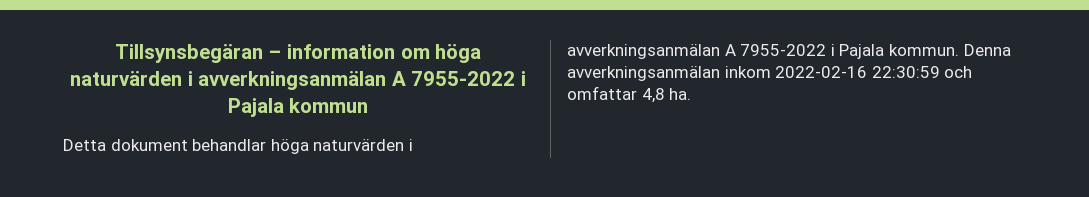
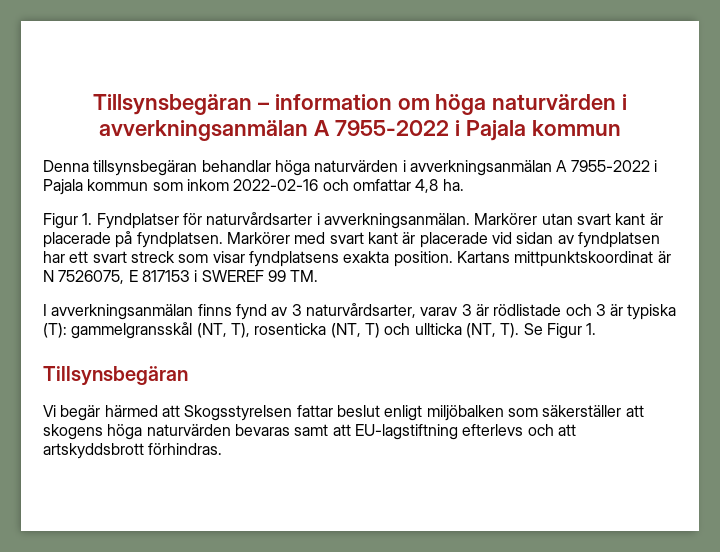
- Detta dokument behandlar höga naturvärden i avverkningsanmälan A 7955-2022 i Pajala kommun. Denna avverkningsanmälan inkom 2022-02-16 22:30:59 och omfattar 4,8 ha.
+ Denna tillsynsbegäran behandlar höga naturvärden i avverkningsanmälan A 7955-2022 i Pajala kommun som inkom 2022-02-16 och omfattar 4,8 ha.
+ Figur 1. Fyndplatser för naturvårdsarter i avverkningsanmälan. Markörer utan svart kant är placerade på fyndplatsen. Markörer med svart kant är placerade vid sidan av fyndplatsen har ett svart streck som visar fyndplatsens exakta position. Kartans mittpunktskoordinat är N 7526075, E 817153 i SWEREF 99 TM.
+ I avverkningsanmälan finns fynd av 3 naturvårdsarter, varav 3 är rödlistade och 3 är typiska (T): gammelgransskål (NT, T), rosenticka (NT, T) och ullticka (NT, T). Se Figur 1.
+ Tillsynsbegäran
+ Vi begär härmed att Skogsstyrelsen fattar beslut enligt miljöbalken som säkerställer att skogens höga naturvärden bevaras samt att EU-lagstiftning efterlevs och att artskyddsbrott förhindras.

